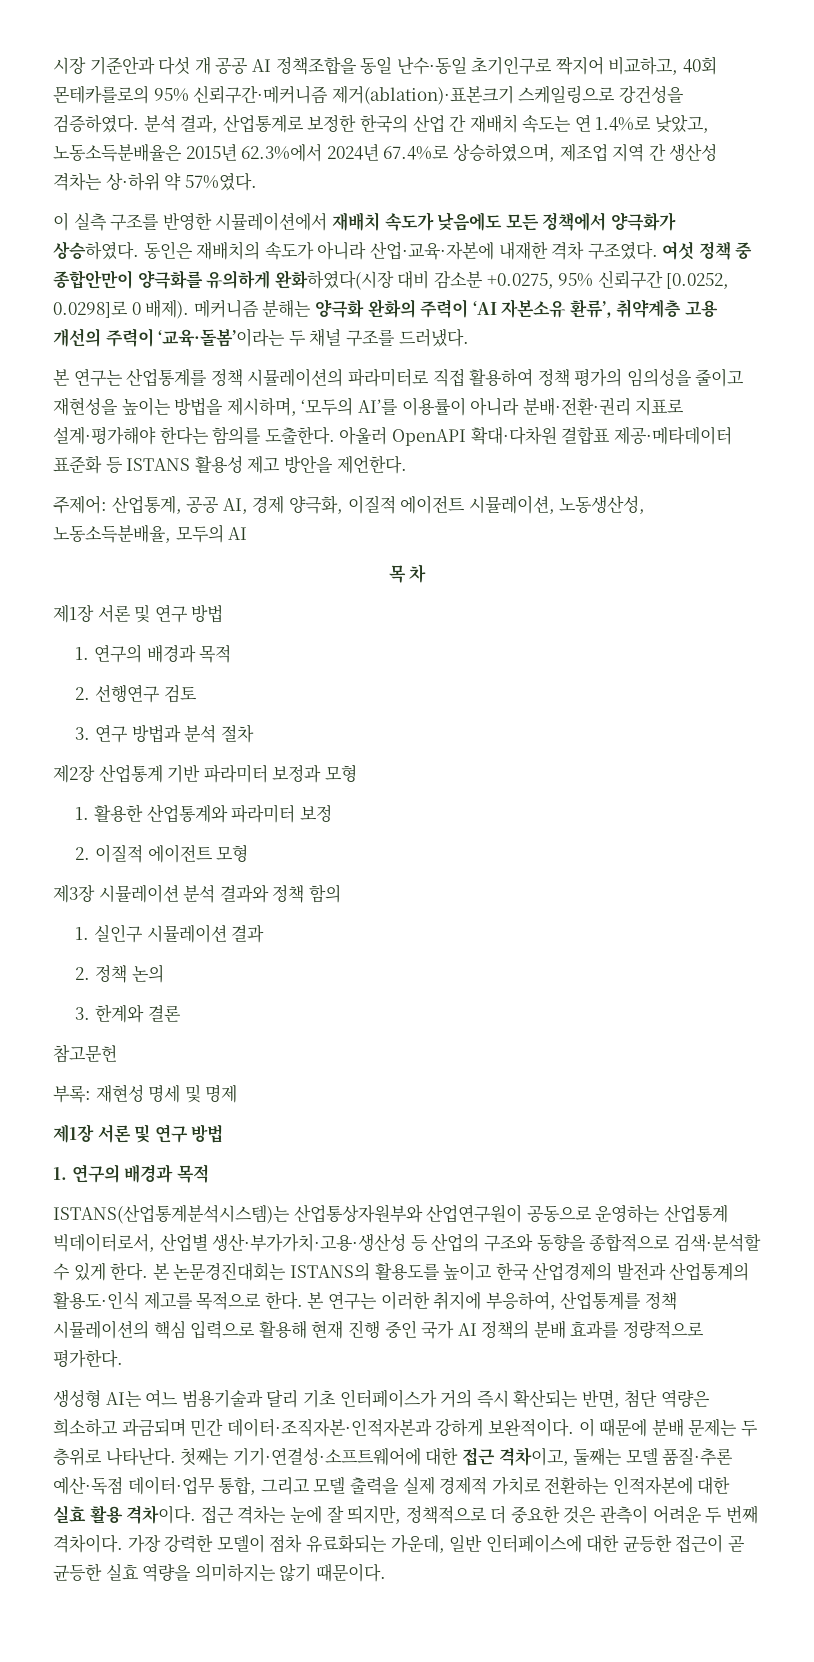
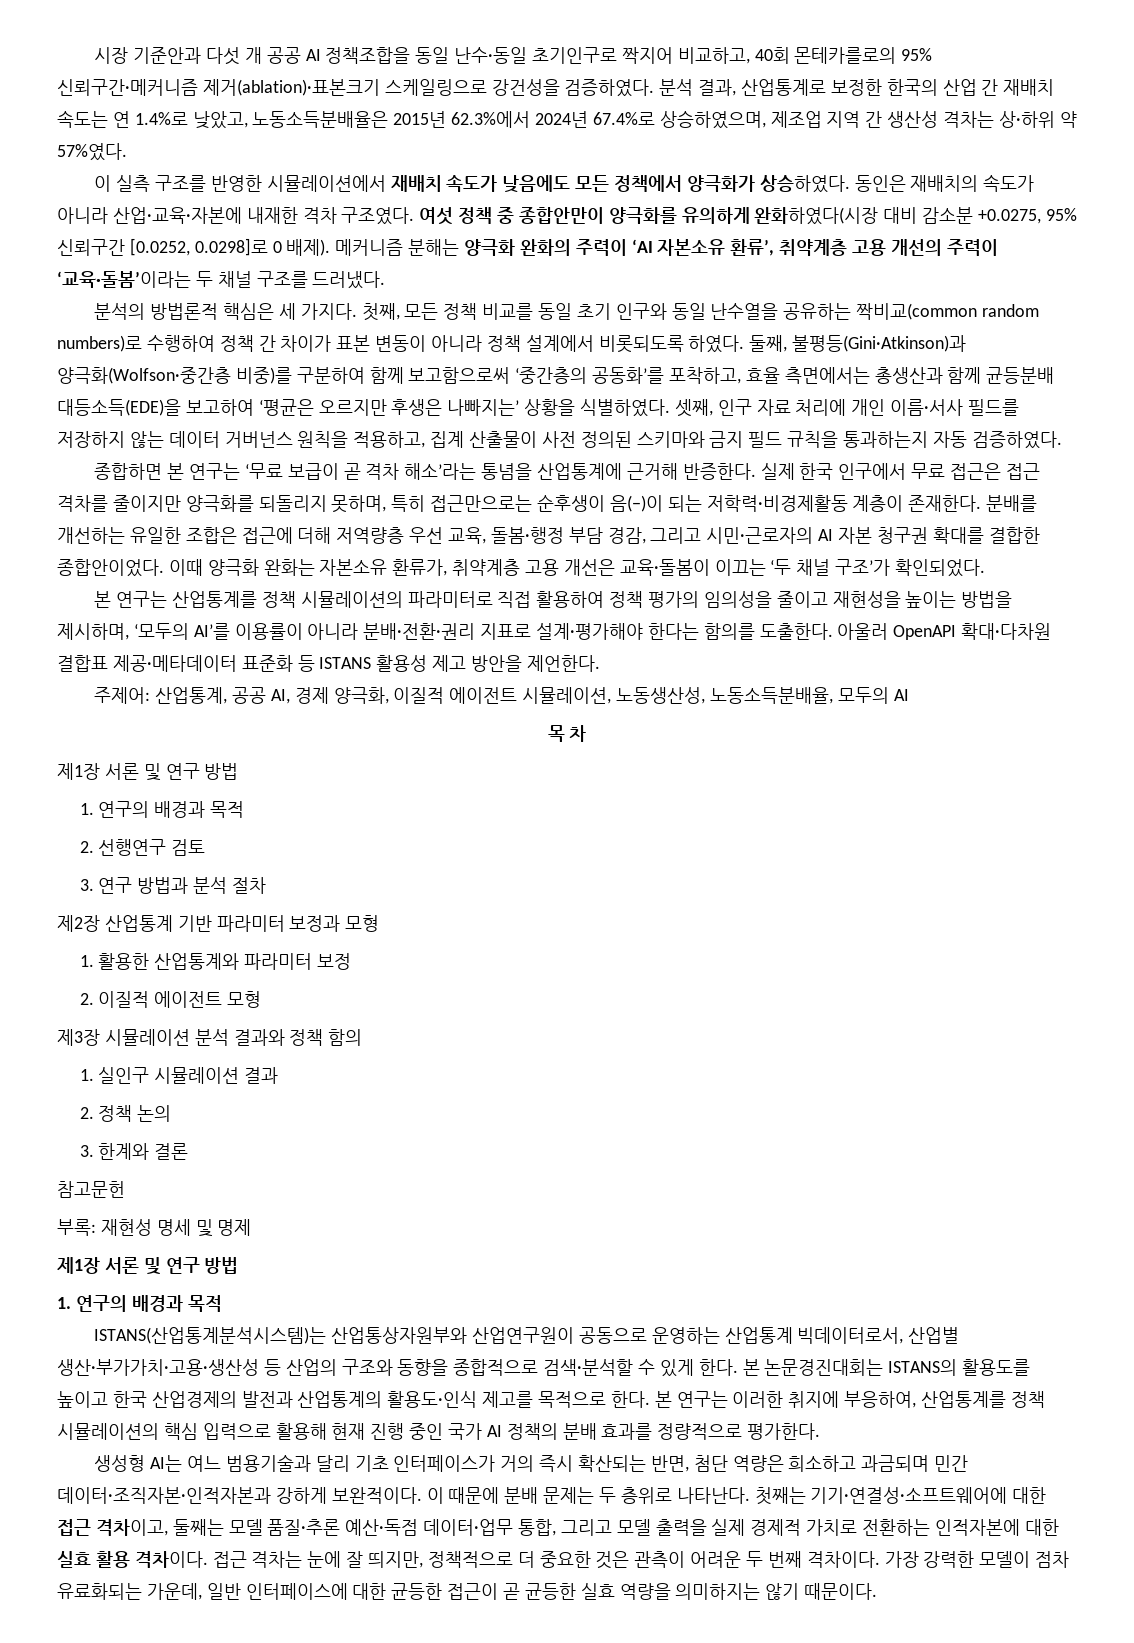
+ 분석의 방법론적 핵심은 세 가지다. 첫째, 모든 정책 비교를 동일 초기 인구와 동일 난수열을 공유하는 짝비교(common random numbers)로 수행하여 정책 간 차이가 표본 변동이 아니라 정책 설계에서 비롯되도록 하였다. 둘째, 불평등(Gini·Atkinson)과 양극화(Wolfson·중간층 비중)를 구분하여 함께 보고함으로써 ‘중간층의 공동화’를 포착하고, 효율 측면에서는 총생산과 함께 균등분배 대등소득(EDE)을 보고하여 ‘평균은 오르지만 후생은 나빠지는’ 상황을 식별하였다. 셋째, 인구 자료 처리에 개인 이름·서사 필드를 저장하지 않는 데이터 거버넌스 원칙을 적용하고, 집계 산출물이 사전 정의된 스키마와 금지 필드 규칙을 통과하는지 자동 검증하였다.
+ 종합하면 본 연구는 ‘무료 보급이 곧 격차 해소’라는 통념을 산업통계에 근거해 반증한다. 실제 한국 인구에서 무료 접근은 접근 격차를 줄이지만 양극화를 되돌리지 못하며, 특히 접근만으로는 순후생이 음(−)이 되는 저학력·비경제활동 계층이 존재한다. 분배를 개선하는 유일한 조합은 접근에 더해 저역량층 우선 교육, 돌봄·행정 부담 경감, 그리고 시민·근로자의 AI 자본 청구권 확대를 결합한 종합안이었다. 이때 양극화 완화는 자본소유 환류가, 취약계층 고용 개선은 교육·돌봄이 이끄는 ‘두 채널 구조’가 확인되었다.

